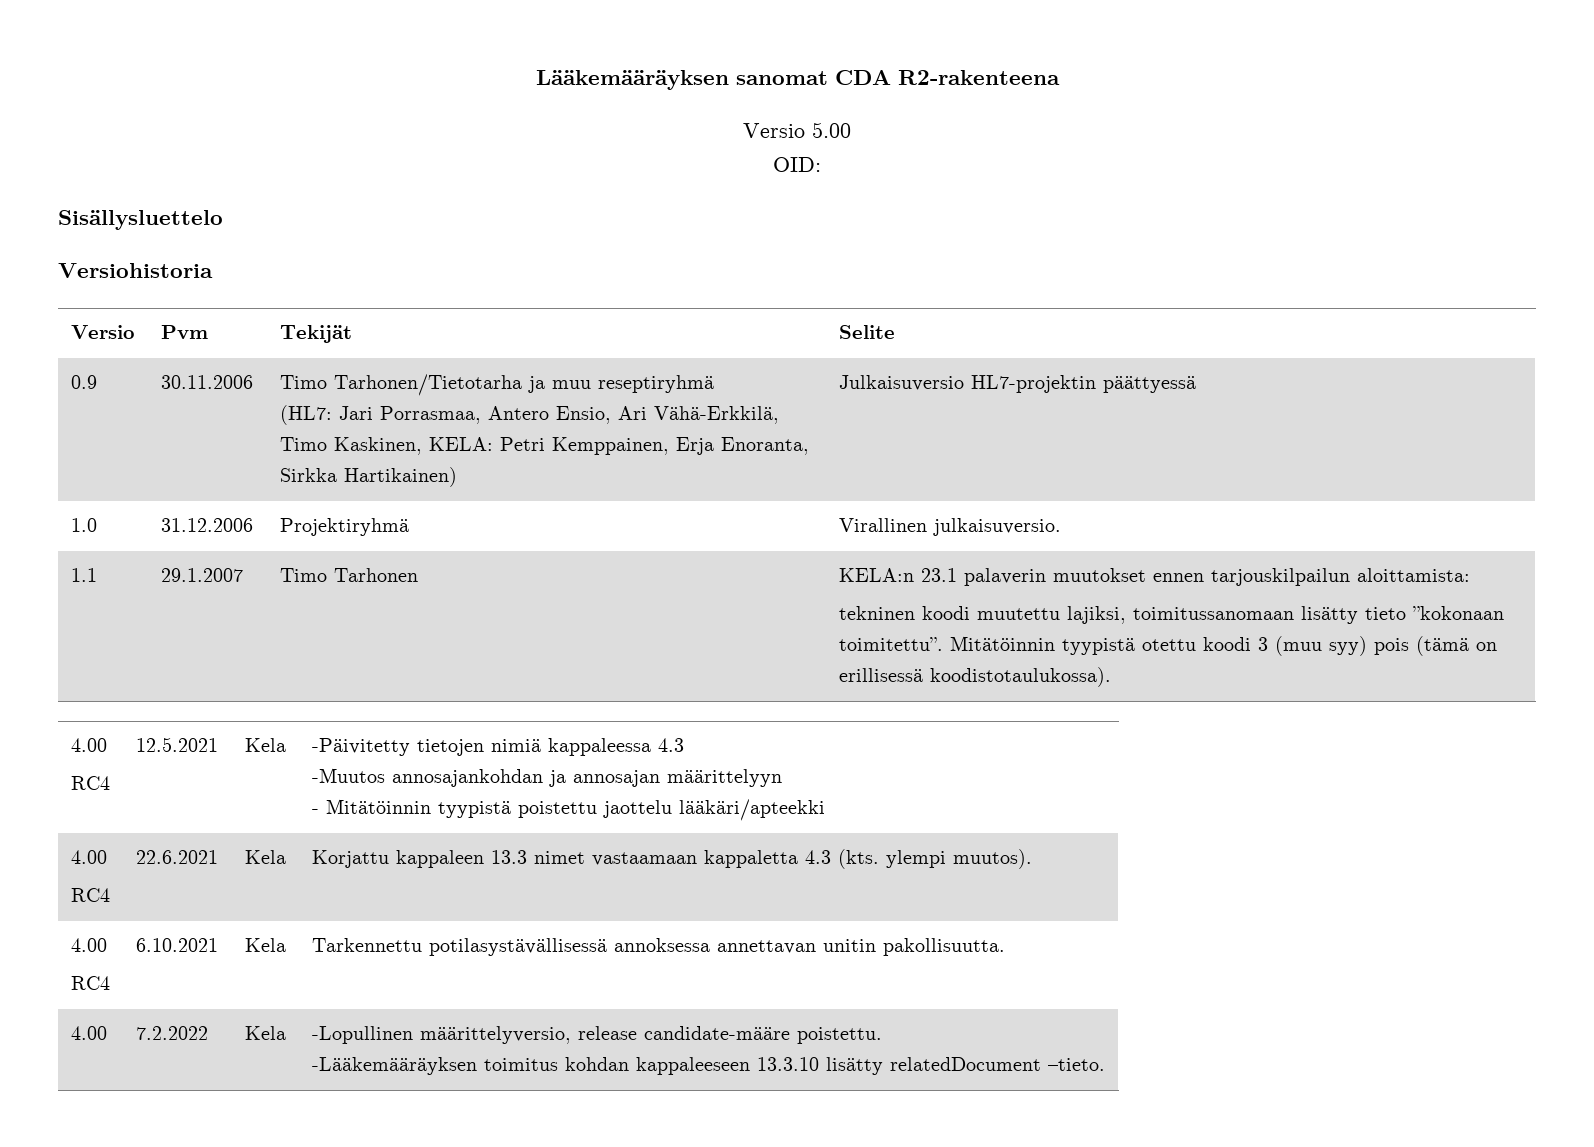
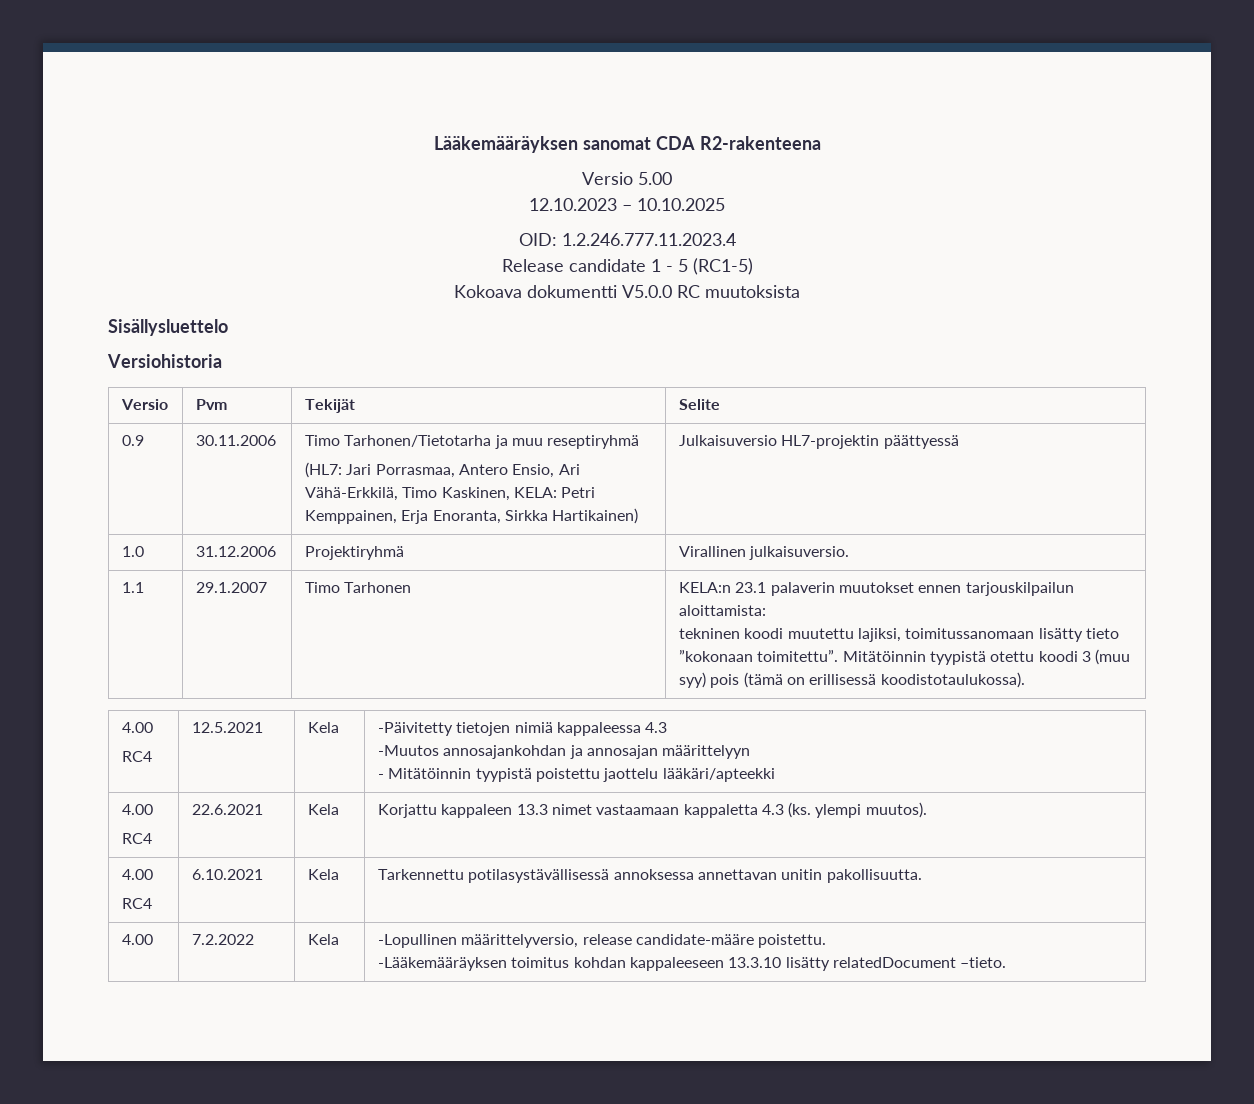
- OID:
+ 12.10.2023 – 10.10.2025
+ OID: 1.2.246.777.11.2023.4
+ Release candidate 1 - 5 (RC1-5)
+ Kokoava dokumentti V5.0.0 RC muutoksista
  1.1 | 29.1.2007 | Timo Tarhonen | KELA:n 23.1 palaverin muutokset ennen tarjouskilpailun aloittamista:
  tekninen koodi muutettu lajiksi, toimitussanomaan lisätty tieto ”kokonaan toimitettu”. Mitätöinnin tyypistä otettu koodi 3 (muu syy) pois (tämä on erillisessä koodistotaulukossa).
  4.00
  RC4 | 12.5.2021 | Kela | -Päivitetty tietojen nimiä kappaleessa 4.3
  -Muutos annosajankohdan ja annosajan määrittelyyn
  - Mitätöinnin tyypistä poistettu jaottelu lääkäri/apteekki
  4.00
- RC4 | 22.6.2021 | Kela | Korjattu kappaleen 13.3 nimet vastaamaan kappaletta 4.3 (kts. ylempi muutos).
+ RC4 | 22.6.2021 | Kela | Korjattu kappaleen 13.3 nimet vastaamaan kappaletta 4.3 (ks. ylempi muutos).

